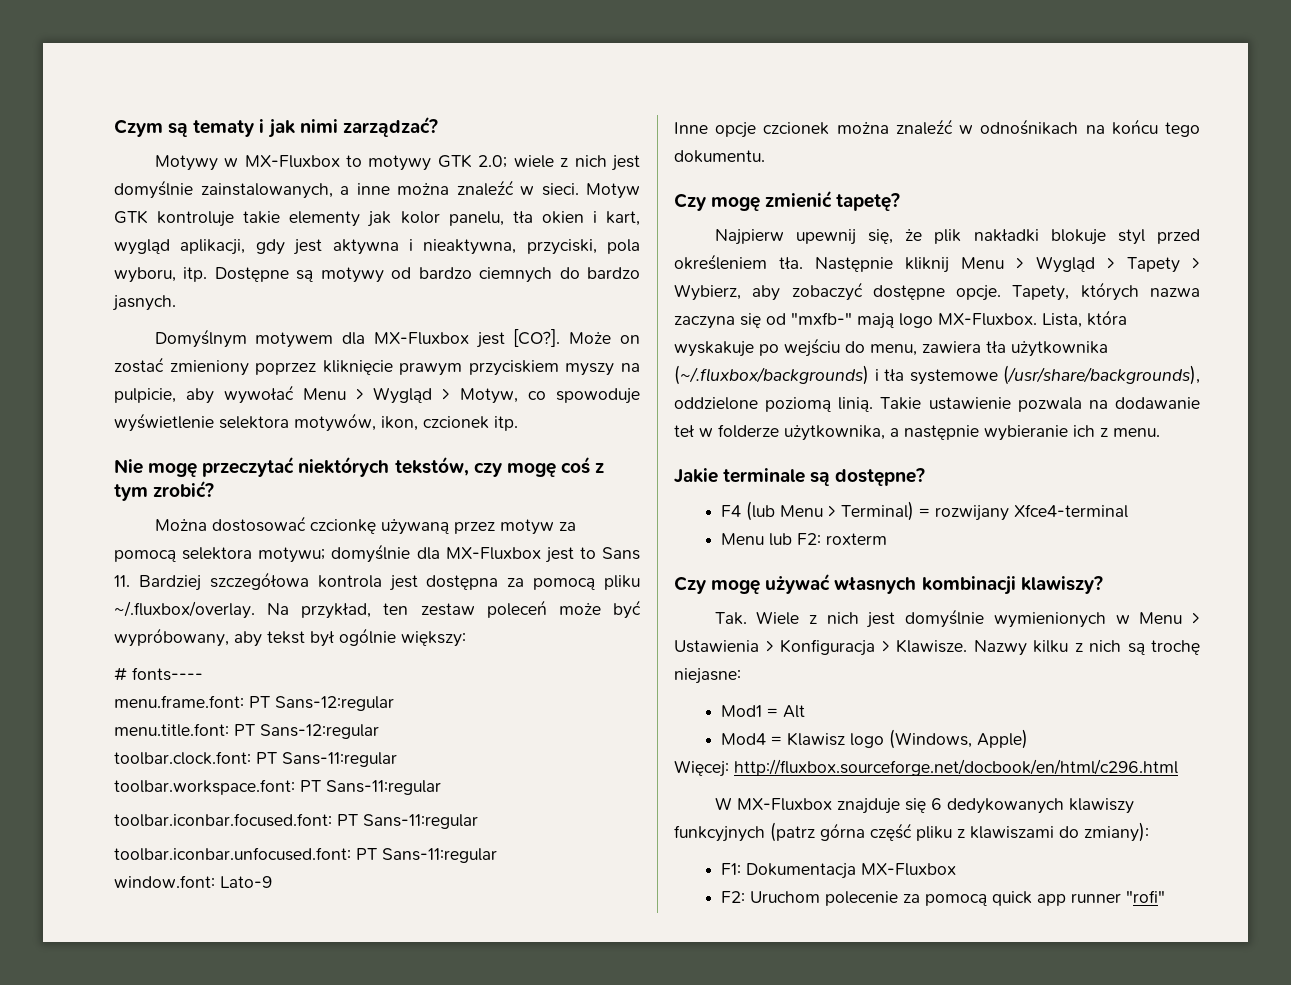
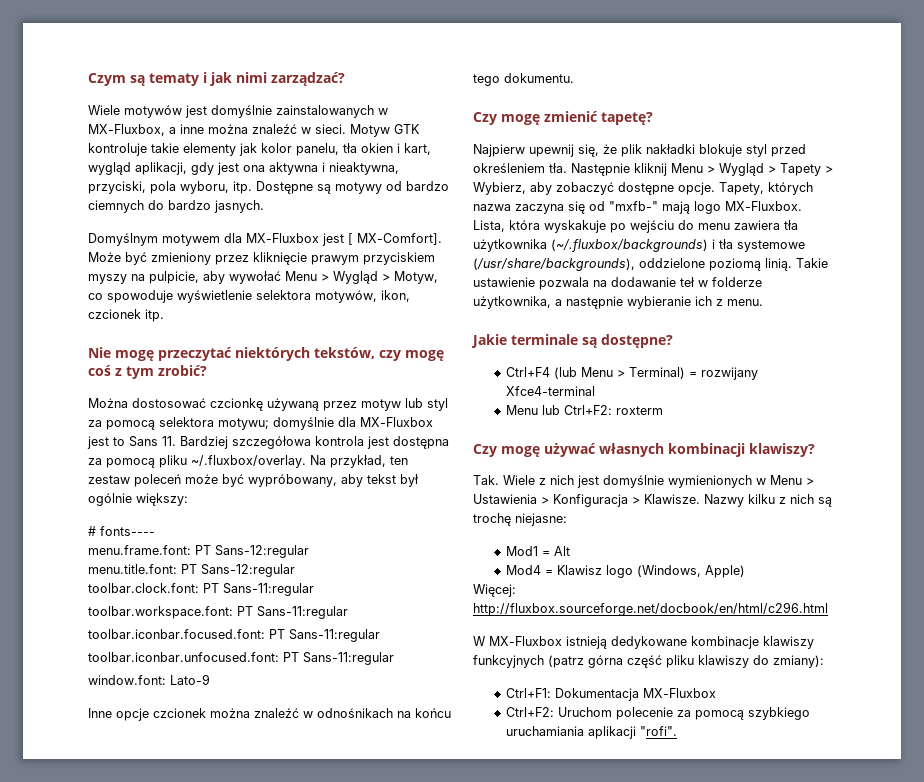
- Motywy w MX-Fluxbox to motywy GTK 2.0; wiele z nich jest domyślnie zainstalowanych, a inne można znaleźć w sieci.
+ Wiele motywów jest domyślnie zainstalowanych w MX-Fluxbox, a inne można znaleźć w sieci.
- Motyw GTK kontroluje takie elementy jak kolor panelu, tła okien i kart, wygląd aplikacji, gdy jest aktywna i nieaktywna, przyciski, pola wyboru, itp.
+ Motyw GTK kontroluje takie elementy jak kolor panelu, tła okien i kart, wygląd aplikacji, gdy jest ona aktywna i nieaktywna, przyciski, pola wyboru, itp.
- Domyślnym motywem dla MX-Fluxbox jest [CO?]. Może on zostać zmieniony poprzez kliknięcie prawym przyciskiem myszy na pulpicie, aby wywołać Menu > Wygląd > Motyw, co spowoduje wyświetlenie selektora motywów, ikon, czcionek itp.
+ Domyślnym motywem dla MX-Fluxbox jest [ MX-Comfort]. Może być zmieniony przez kliknięcie prawym przyciskiem myszy na pulpicie, aby wywołać Menu > Wygląd > Motyw, co spowoduje wyświetlenie selektora motywów, ikon, czcionek itp.
- Można dostosować czcionkę używaną przez motyw za pomocą selektora motywu; domyślnie dla MX-Fluxbox jest to Sans 11. Bardziej szczegółowa kontrola jest dostępna za pomocą pliku ~/.fluxbox/overlay. Na przykład, ten zestaw poleceń może być wypróbowany, aby tekst był ogólnie większy:
+ Można dostosować czcionkę używaną przez motyw lub styl za pomocą selektora motywu; domyślnie dla MX-Fluxbox jest to Sans 11. Bardziej szczegółowa kontrola jest dostępna za pomocą pliku ~/.fluxbox/overlay. Na przykład, ten zestaw poleceń może być wypróbowany, aby tekst był ogólnie większy:
- Lista, która wyskakuje po wejściu do menu, zawiera tła użytkownika (~/.fluxbox/backgrounds) i tła systemowe (/usr/share/backgrounds), oddzielone poziomą linią.
+ Lista, która wyskakuje po wejściu do menu zawiera tła użytkownika (~/.fluxbox/backgrounds) i tła systemowe (/usr/share/backgrounds), oddzielone poziomą linią.
- F4 (lub Menu > Terminal) = rozwijany Xfce4-terminal
+ Ctrl+F4 (lub Menu > Terminal) = rozwijany Xfce4-terminal
- Menu lub F2: roxterm
+ Menu lub Ctrl+F2: roxterm
- W MX-Fluxbox znajduje się 6 dedykowanych klawiszy funkcyjnych (patrz górna część pliku z klawiszami do zmiany):
+ W MX-Fluxbox istnieją dedykowane kombinacje klawiszy funkcyjnych (patrz górna część pliku klawiszy do zmiany):
- F1: Dokumentacja MX-Fluxbox
+ Ctrl+F1: Dokumentacja MX-Fluxbox
- F2: Uruchom polecenie za pomocą quick app runner "rofi"
+ Ctrl+F2: Uruchom polecenie za pomocą szybkiego uruchamiania aplikacji "rofi".

